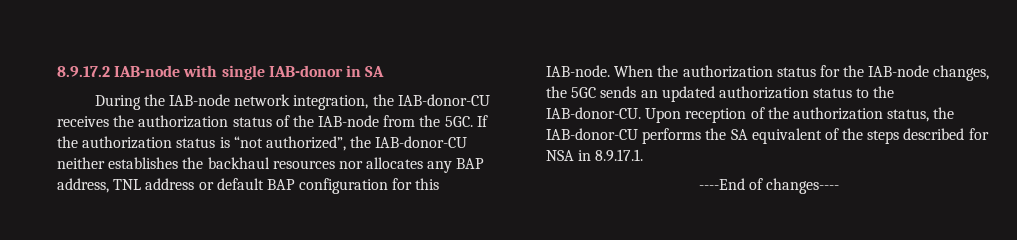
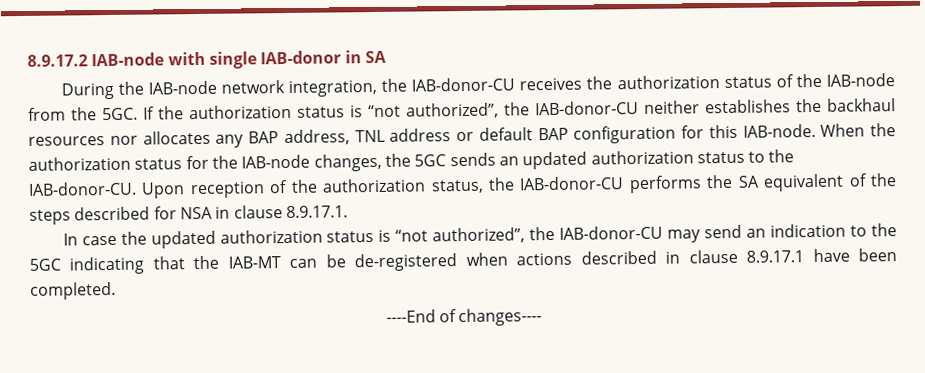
- Upon reception of the authorization status, the IAB-donor-CU performs the SA equivalent of the steps described for NSA in 8.9.17.1.
+ Upon reception of the authorization status, the IAB-donor-CU performs the SA equivalent of the steps described for NSA in clause 8.9.17.1.
+ In case the updated authorization status is “not authorized”, the IAB-donor-CU may send an indication to the 5GC indicating that the IAB-MT can be de-registered when actions described in clause 8.9.17.1 have been completed.

